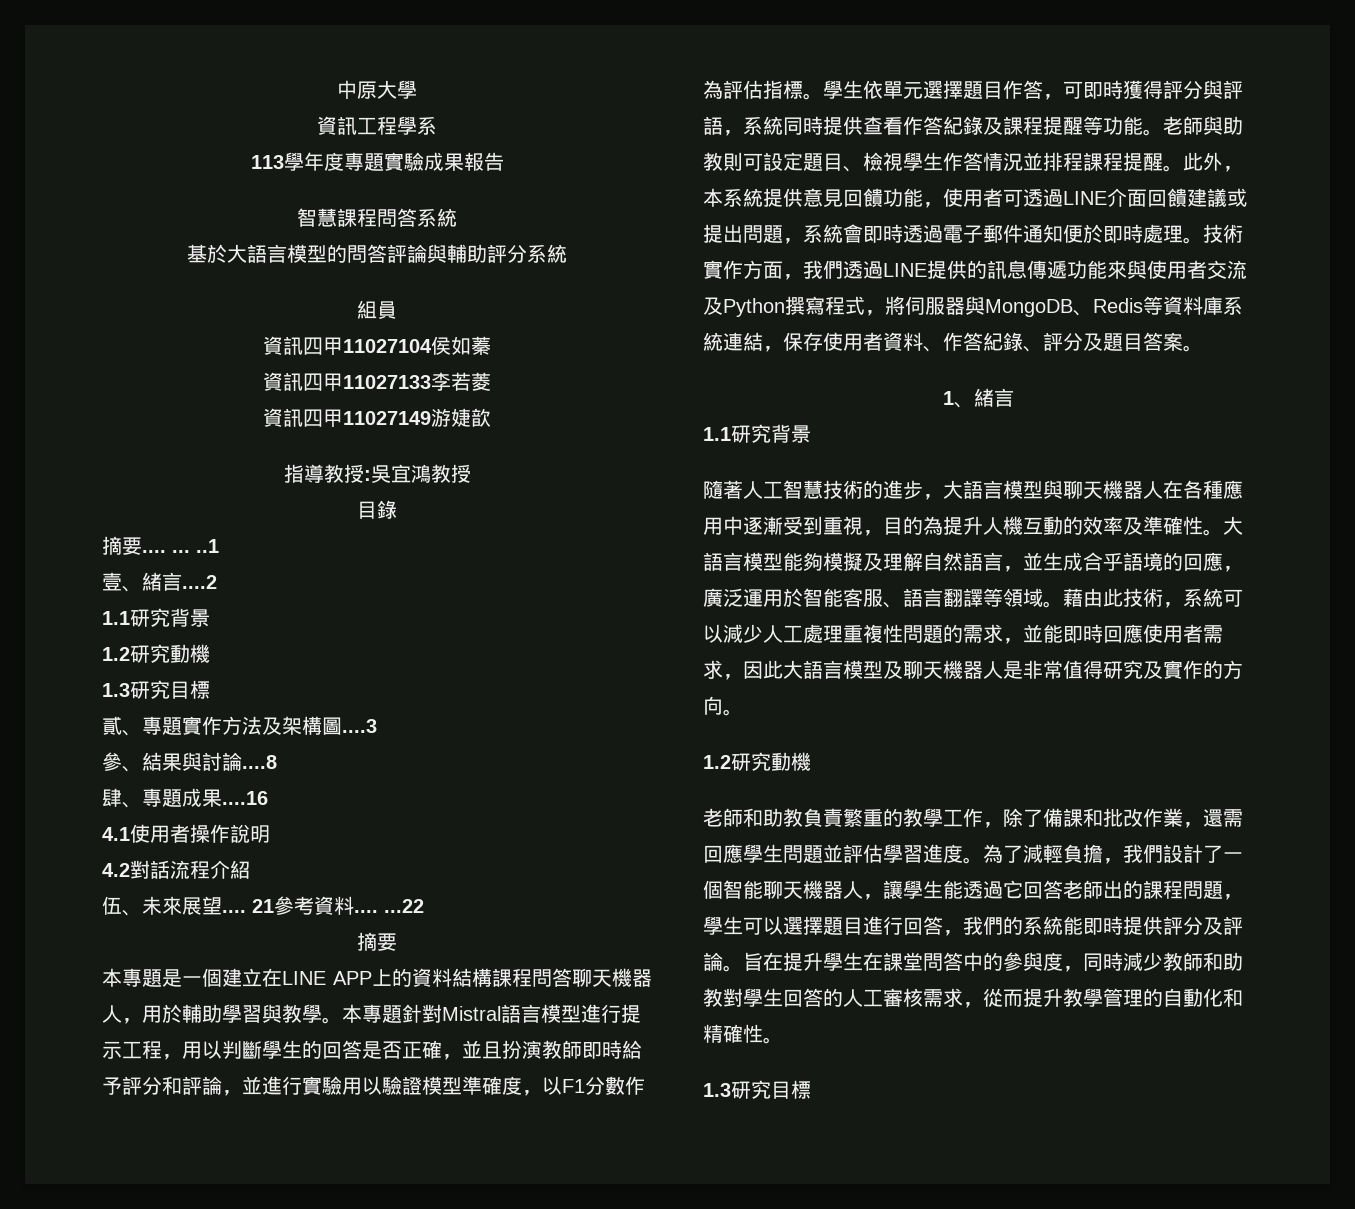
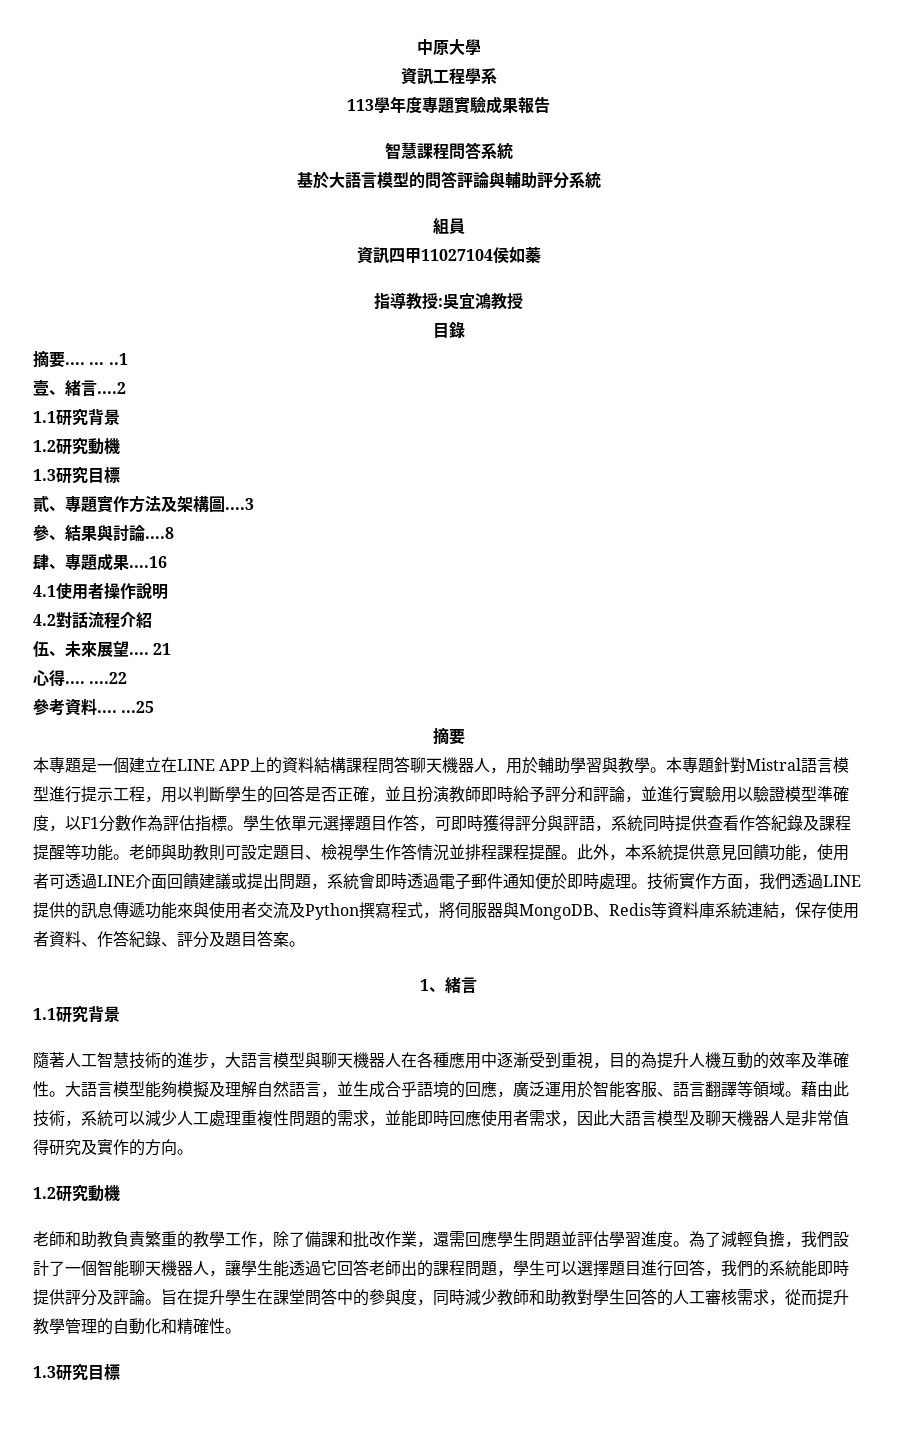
- 資訊四甲11027133李若菱
- 資訊四甲11027149游婕歆
- 21參考資料.... ...22
+ 21
+ 心得.... ....22
+ 參考資料.... ...25

